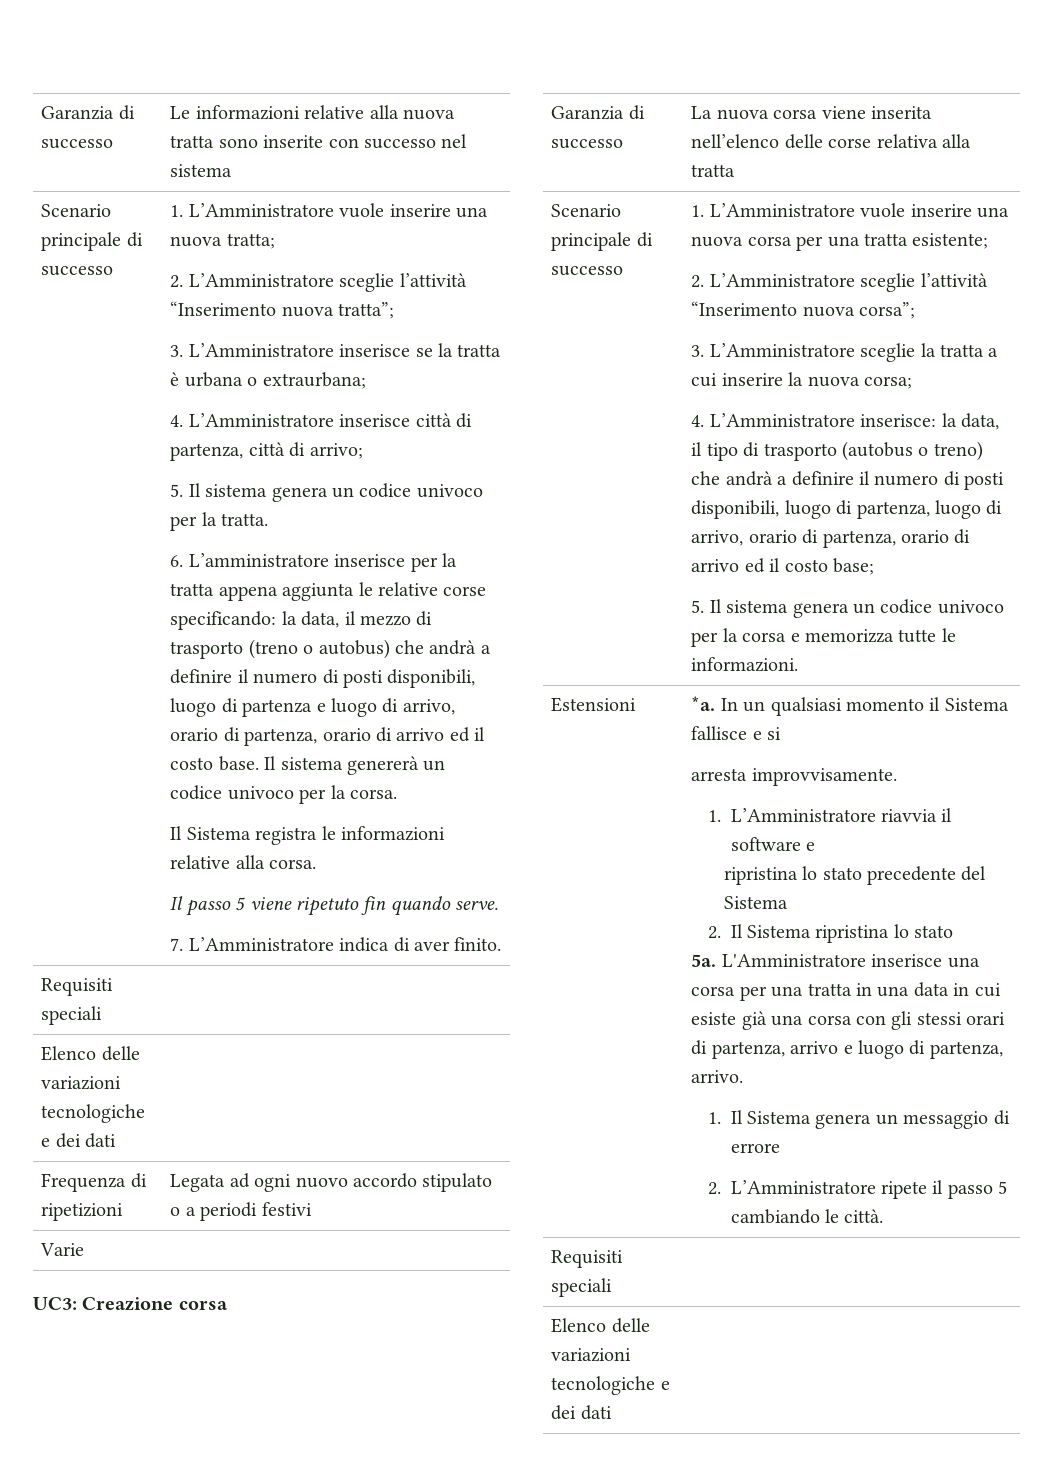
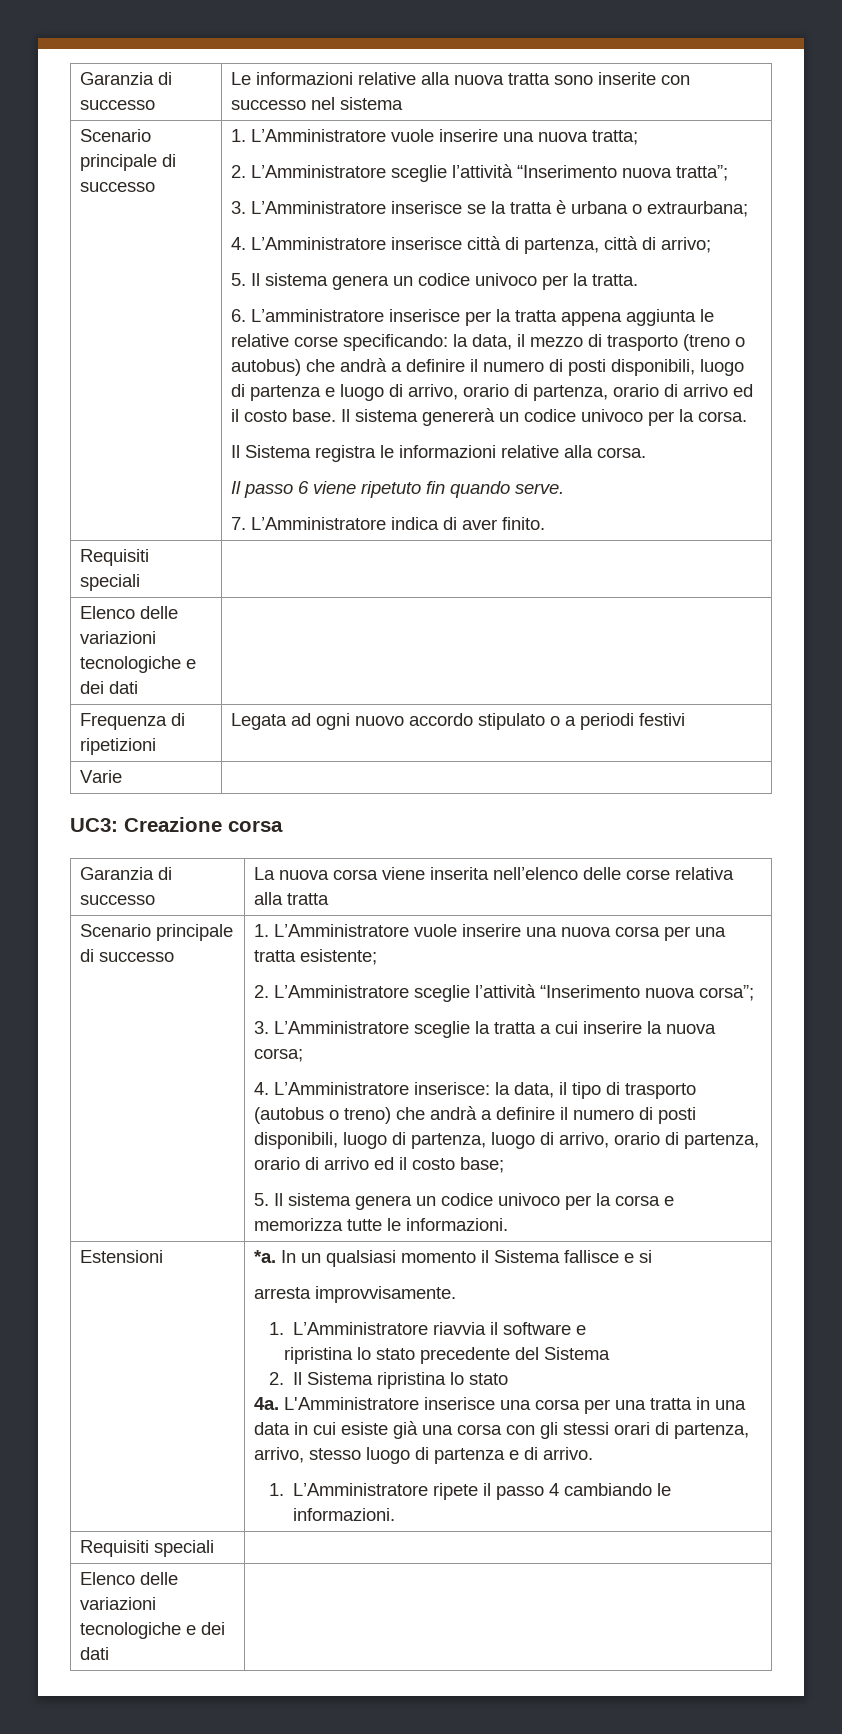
- Il passo 5 viene ripetuto fin quando serve.
+ Il passo 6 viene ripetuto fin quando serve.
- 5a.
+ 4a.
- L'Amministratore inserisce una corsa per una tratta in una data in cui esiste già una corsa con gli stessi orari di partenza, arrivo e luogo di partenza, arrivo.
- 1. Il Sistema genera un messaggio di errore
- 2. L’Amministratore ripete il passo 5 cambiando le città.
+ L'Amministratore inserisce una corsa per una tratta in una data in cui esiste già una corsa con gli stessi orari di partenza, arrivo, stesso luogo di partenza e di arrivo.
+ 1. L’Amministratore ripete il passo 4 cambiando le informazioni.

